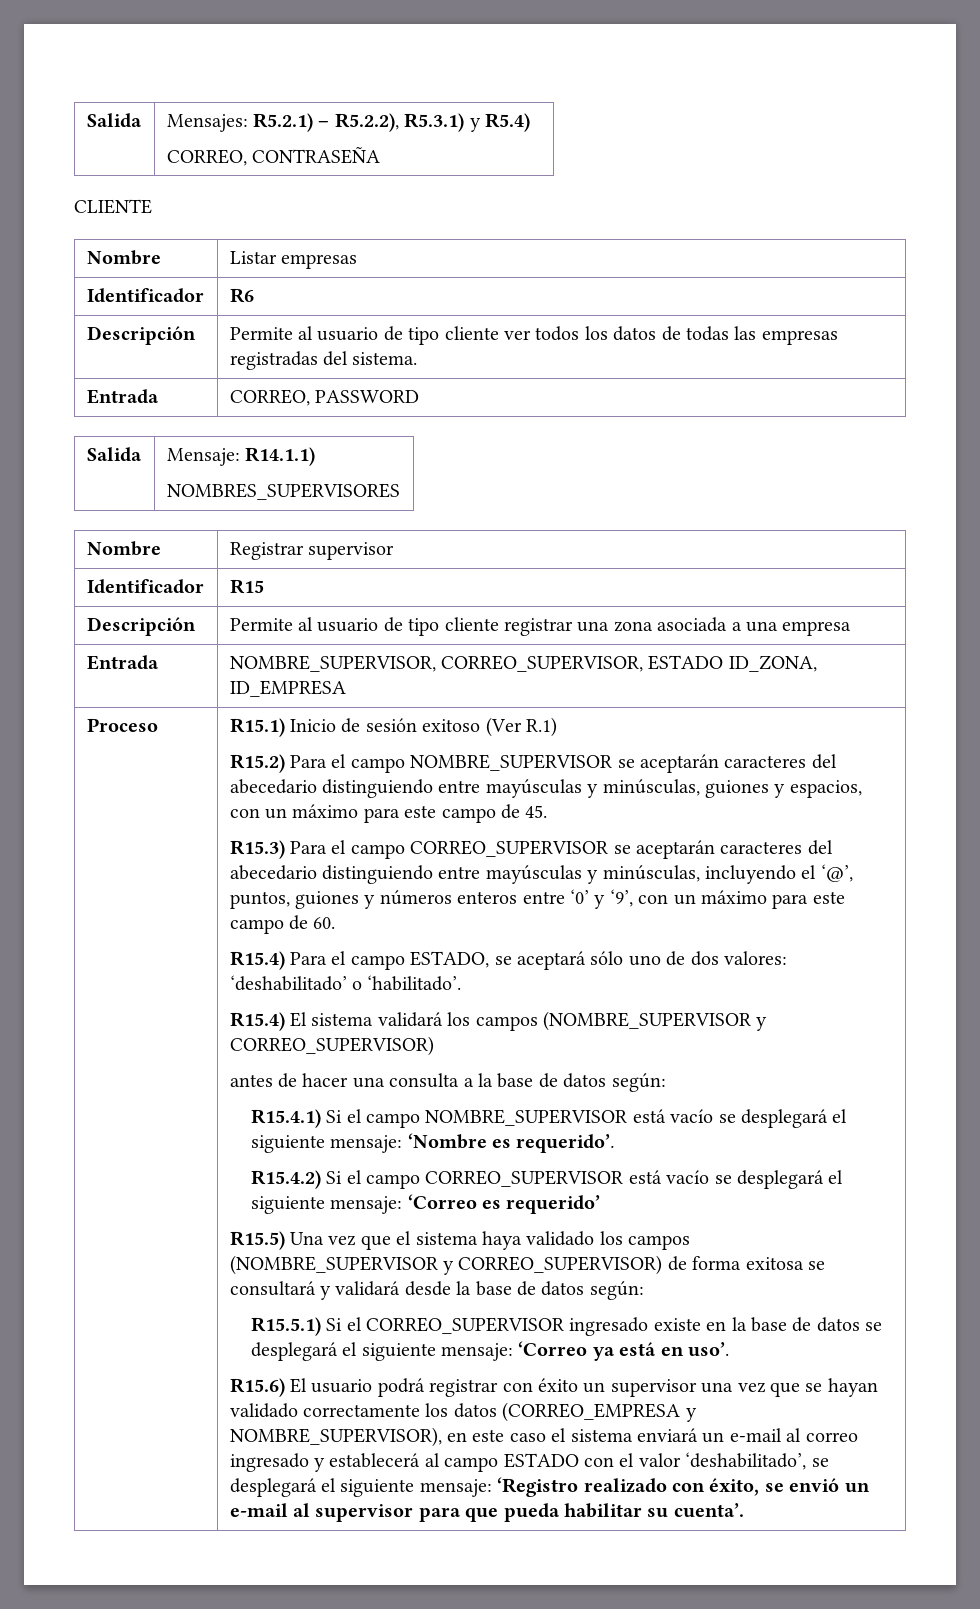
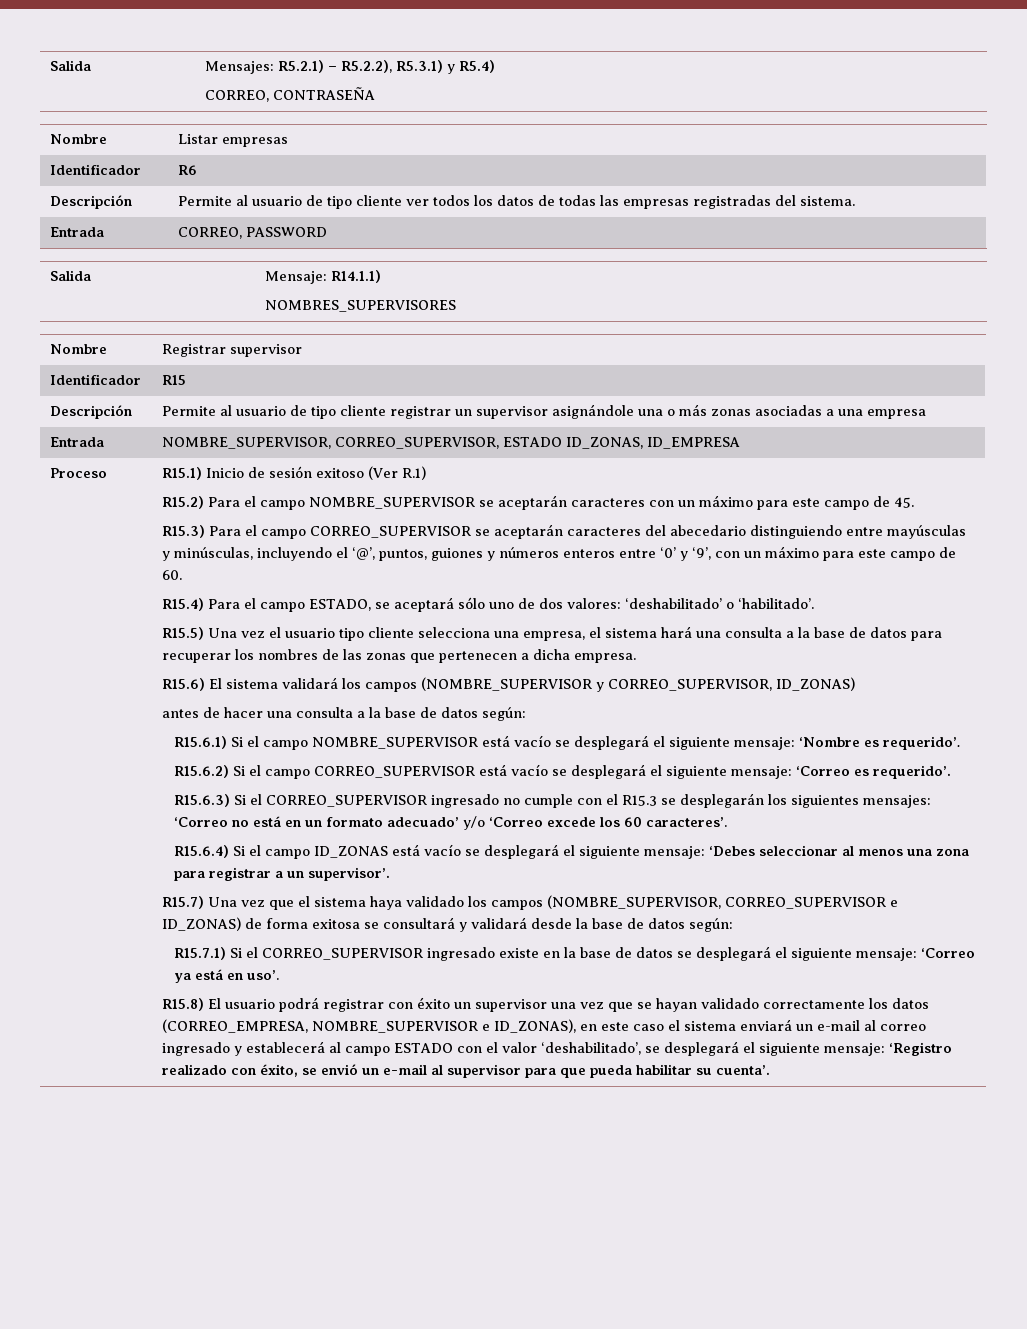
- CLIENTE
- Descripción | Permite al usuario de tipo cliente registrar una zona asociada a una empresa
+ Descripción | Permite al usuario de tipo cliente registrar un supervisor asignándole una o más zonas asociadas a una empresa
- Entrada | NOMBRE_SUPERVISOR, CORREO_SUPERVISOR, ESTADO ID_ZONA, ID_EMPRESA
+ Entrada | NOMBRE_SUPERVISOR, CORREO_SUPERVISOR, ESTADO ID_ZONAS, ID_EMPRESA
- R15.2) Para el campo NOMBRE_SUPERVISOR se aceptarán caracteres del abecedario distinguiendo entre mayúsculas y minúsculas, guiones y espacios, con un máximo para este campo de 45.
+ R15.2) Para el campo NOMBRE_SUPERVISOR se aceptarán caracteres con un máximo para este campo de 45.
- R15.4) El sistema validará los campos (NOMBRE_SUPERVISOR y CORREO_SUPERVISOR)
+ R15.5) Una vez el usuario tipo cliente selecciona una empresa, el sistema hará una consulta a la base de datos para recuperar los nombres de las zonas que pertenecen a dicha empresa.
+ R15.6) El sistema validará los campos (NOMBRE_SUPERVISOR y CORREO_SUPERVISOR, ID_ZONAS)
- R15.4.1) Si el campo NOMBRE_SUPERVISOR está vacío se desplegará el siguiente mensaje: ‘Nombre es requerido’.
+ R15.6.1) Si el campo NOMBRE_SUPERVISOR está vacío se desplegará el siguiente mensaje: ‘Nombre es requerido’.
- R15.4.2) Si el campo CORREO_SUPERVISOR está vacío se desplegará el siguiente mensaje: ‘Correo es requerido’
- R15.5) Una vez que el sistema haya validado los campos (NOMBRE_SUPERVISOR y CORREO_SUPERVISOR) de forma exitosa se consultará y validará desde la base de datos según:
+ R15.6.2) Si el campo CORREO_SUPERVISOR está vacío se desplegará el siguiente mensaje: ‘Correo es requerido’.
+ R15.6.3) Si el CORREO_SUPERVISOR ingresado no cumple con el R15.3 se desplegarán los siguientes mensajes: ‘Correo no está en un formato adecuado’ y/o ‘Correo excede los 60 caracteres’.
+ R15.6.4) Si el campo ID_ZONAS está vacío se desplegará el siguiente mensaje: ‘Debes seleccionar al menos una zona para registrar a un supervisor’.
+ R15.7) Una vez que el sistema haya validado los campos (NOMBRE_SUPERVISOR, CORREO_SUPERVISOR e ID_ZONAS) de forma exitosa se consultará y validará desde la base de datos según:
- R15.5.1) Si el CORREO_SUPERVISOR ingresado existe en la base de datos se desplegará el siguiente mensaje: ‘Correo ya está en uso’.
+ R15.7.1) Si el CORREO_SUPERVISOR ingresado existe en la base de datos se desplegará el siguiente mensaje: ‘Correo ya está en uso’.
- R15.6) El usuario podrá registrar con éxito un supervisor una vez que se hayan validado correctamente los datos (CORREO_EMPRESA y NOMBRE_SUPERVISOR), en este caso el sistema enviará un e-mail al correo ingresado y establecerá al campo ESTADO con el valor ‘deshabilitado’, se desplegará el siguiente mensaje: ‘Registro realizado con éxito, se envió un e-mail al supervisor para que pueda habilitar su cuenta’.
+ R15.8) El usuario podrá registrar con éxito un supervisor una vez que se hayan validado correctamente los datos (CORREO_EMPRESA, NOMBRE_SUPERVISOR e ID_ZONAS), en este caso el sistema enviará un e-mail al correo ingresado y establecerá al campo ESTADO con el valor ‘deshabilitado’, se desplegará el siguiente mensaje: ‘Registro realizado con éxito, se envió un e-mail al supervisor para que pueda habilitar su cuenta’.

